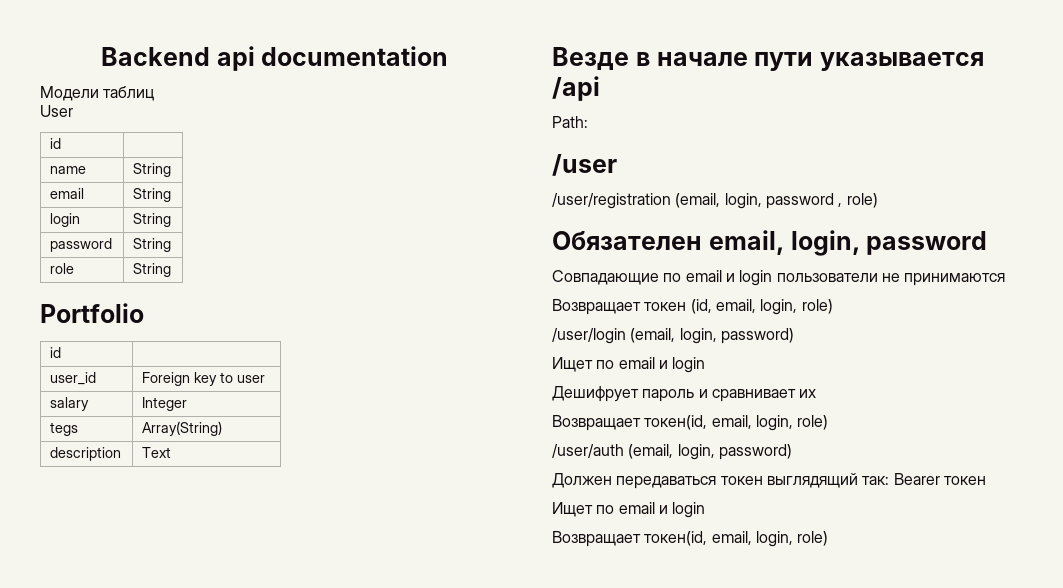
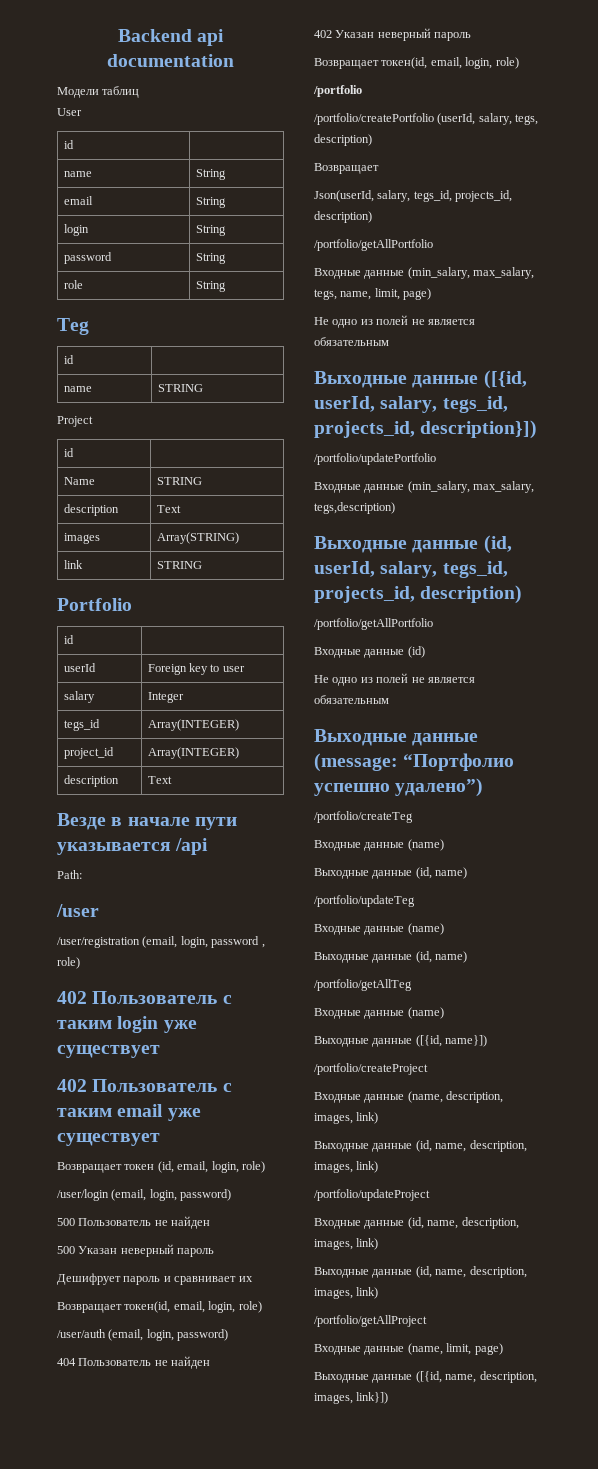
+ Teg
+ id |
+ name | STRING
+ Project
+ id |
+ Name | STRING
+ description | Text
+ images | Array(STRING)
+ link | STRING
- user_id | Foreign key to user
+ userId | Foreign key to user
- tegs | Array(String)
+ tegs_id | Array(INTEGER)
+ project_id | Array(INTEGER)
- Обязателен email, login, password
- Совпадающие по email и login пользователи не принимаются
+ 402 Пользователь с таким login уже существует
+ 402 Пользователь с таким email уже существует
  /user/login (email, login, password)
- Ищет по email и login
+ 500 Пользователь не найден
+ 500 Указан неверный пароль
- Должен передаваться токен выглядящий так: Bearer токен
- Ищет по email и login
+ 404 Пользователь не найден
+ 402 Указан неверный пароль
  Возвращает токен(id, email, login, role)
+ /portfolio
+ /portfolio/createPortfolio (userId, salary, tegs, description)
+ Возвращает
+ Json(userId, salary, tegs_id, projects_id, description)
+ /portfolio/getAllPortfolio
+ Входные данные (min_salary, max_salary, tegs, name, limit, page)
+ Не одно из полей не является обязательным
+ Выходные данные ([{id, userId, salary, tegs_id, projects_id, description}])
+ /portfolio/updatePortfolio
+ Входные данные (min_salary, max_salary, tegs,description)
+ Выходные данные (id, userId, salary, tegs_id, projects_id, description)
+ /portfolio/getAllPortfolio
+ Входные данные (id)
+ Не одно из полей не является обязательным
+ Выходные данные (message: “Портфолио успешно удалено”)
+ /portfolio/createTeg
+ Входные данные (name)
+ Выходные данные (id, name)
+ /portfolio/updateTeg
+ Входные данные (name)
+ Выходные данные (id, name)
+ /portfolio/getAllTeg
+ Входные данные (name)
+ Выходные данные ([{id, name}])
+ /portfolio/createProject
+ Входные данные (name, description, images, link)
+ Выходные данные (id, name, description, images, link)
+ /portfolio/updateProject
+ Входные данные (id, name, description, images, link)
+ Выходные данные (id, name, description, images, link)
+ /portfolio/getAllProject
+ Входные данные (name, limit, page)
+ Выходные данные ([{id, name, description, images, link}])

